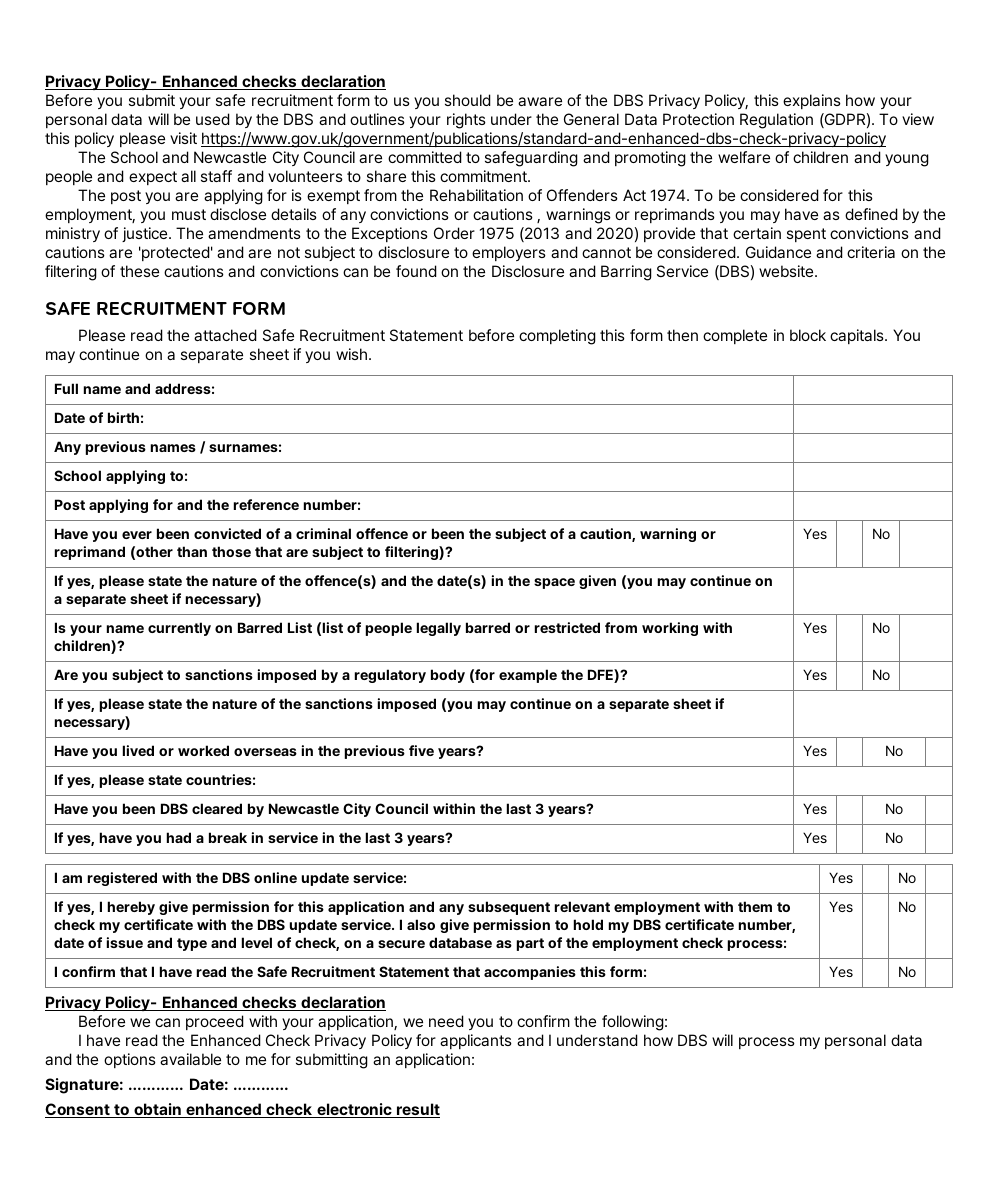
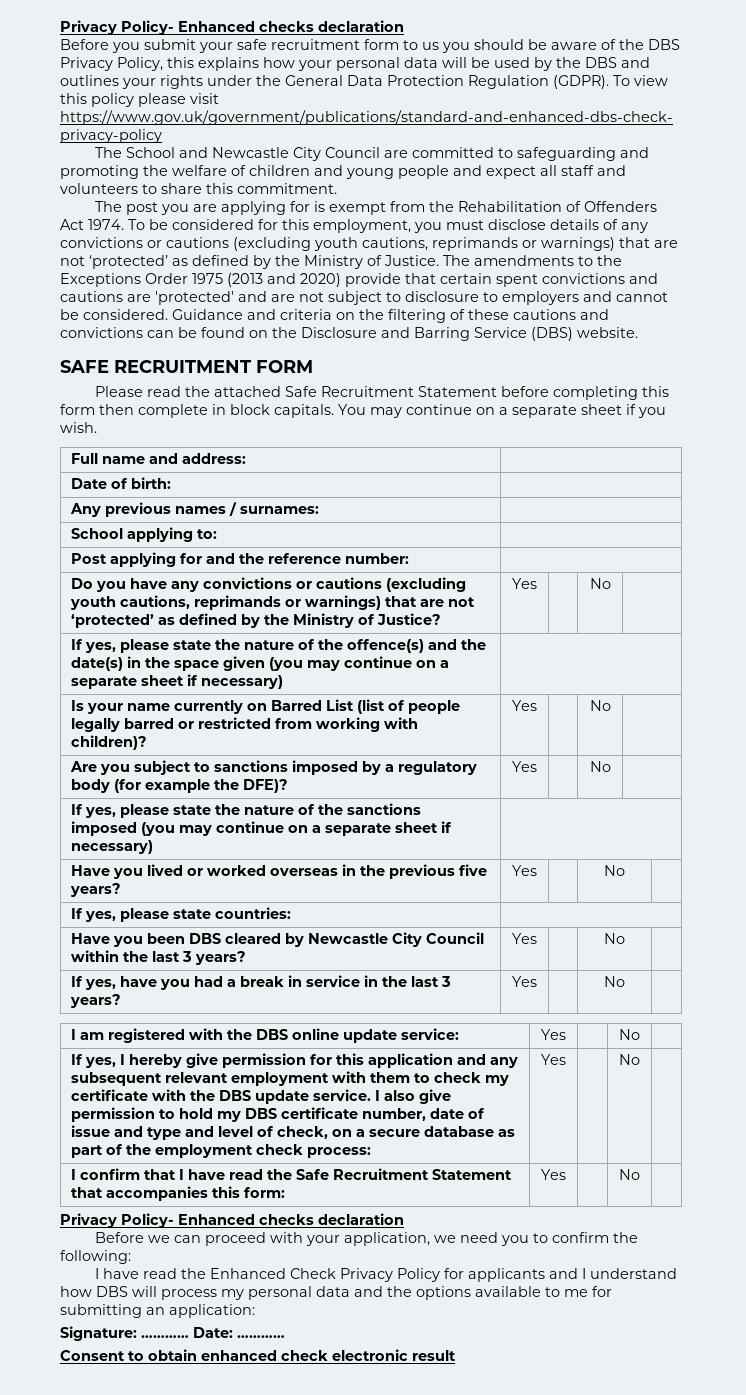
- To be considered for this employment, you must disclose details of any convictions or cautions , warnings or reprimands you may have as defined by the ministry of justice.
+ To be considered for this employment, you must disclose details of any convictions or cautions (excluding youth cautions, reprimands or warnings) that are not ‘protected’ as defined by the Ministry of Justice.
- Have you ever been convicted of a criminal offence or been the subject of a caution, warning or reprimand (other than those that are subject to filtering)? | Yes | | No |
+ Do you have any convictions or cautions (excluding youth cautions, reprimands or warnings) that are not ‘protected’ as defined by the Ministry of Justice? | Yes | | No |

